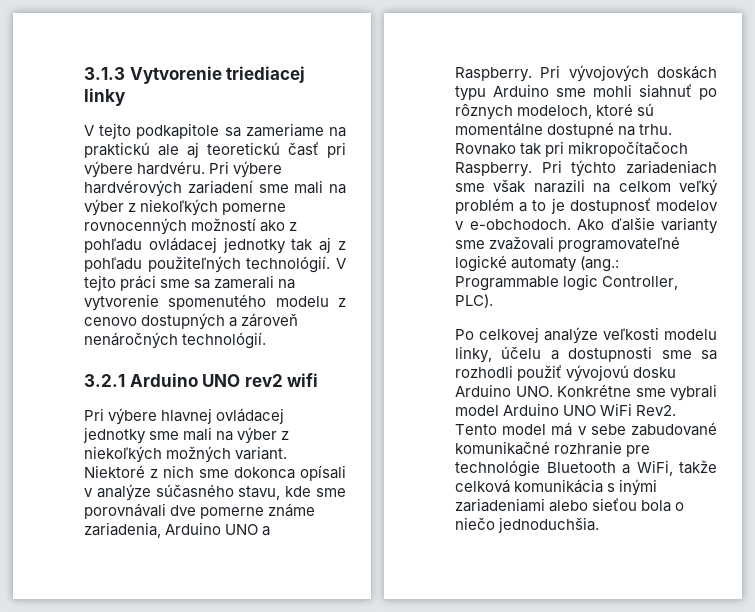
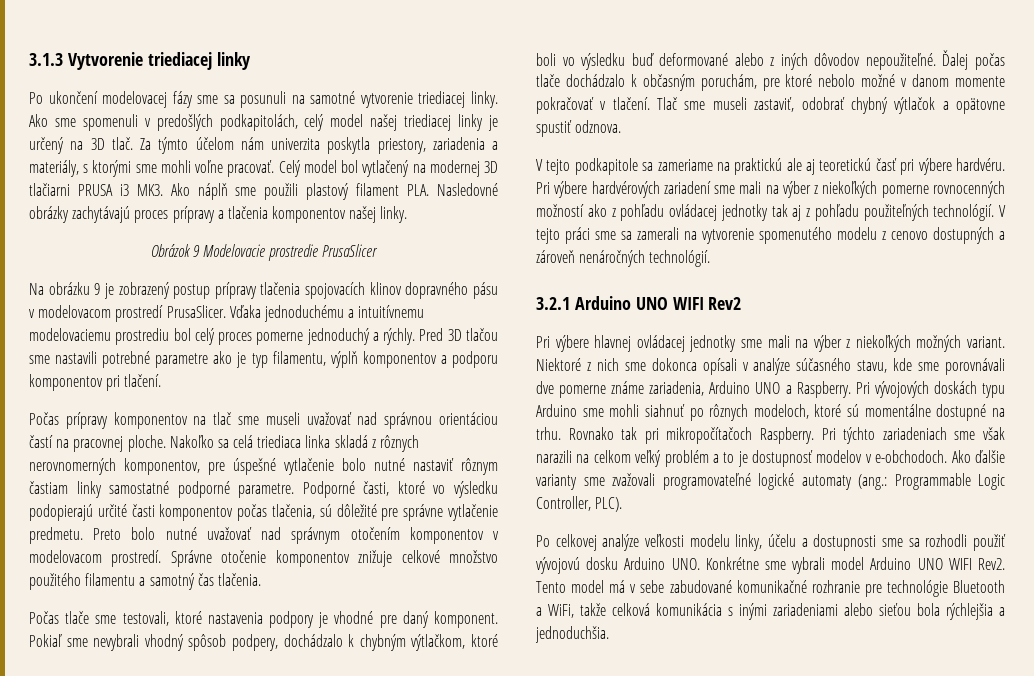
+ Po ukončení modelovacej fázy sme sa posunuli na samotné vytvorenie triediacej linky. Ako sme spomenuli v predošlých podkapitolách, celý model našej triediacej linky je určený na 3D tlač. Za týmto účelom nám univerzita poskytla priestory, zariadenia a materiály, s ktorými sme mohli voľne pracovať. Celý model bol vytlačený na modernej 3D tlačiarni PRUSA i3 MK3. Ako náplň sme použili plastový filament PLA. Nasledovné obrázky zachytávajú proces prípravy a tlačenia komponentov našej linky.
+ Obrázok 9 Modelovacie prostredie PrusaSlicer
+ Na obrázku 9 je zobrazený postup prípravy tlačenia spojovacích klinov dopravného pásu v modelovacom prostredí PrusaSlicer. Vďaka jednoduchému a intuitívnemu modelovaciemu prostrediu bol celý proces pomerne jednoduchý a rýchly. Pred 3D tlačou sme nastavili potrebné parametre ako je typ filamentu, výplň komponentov a podporu komponentov pri tlačení.
+ Počas prípravy komponentov na tlač sme museli uvažovať nad správnou orientáciou častí na pracovnej ploche. Nakoľko sa celá triediaca linka skladá z rôznych nerovnomerných komponentov, pre úspešné vytlačenie bolo nutné nastaviť rôznym častiam linky samostatné podporné parametre. Podporné časti, ktoré vo výsledku podopierajú určité časti komponentov počas tlačenia, sú dôležité pre správne vytlačenie predmetu. Preto bolo nutné uvažovať nad správnym otočením komponentov v modelovacom prostredí. Správne otočenie komponentov znižuje celkové množstvo použitého filamentu a samotný čas tlačenia.
+ Počas tlače sme testovali, ktoré nastavenia podpory je vhodné pre daný komponent. Pokiaľ sme nevybrali vhodný spôsob podpery, dochádzalo k chybným výtlačkom, ktoré boli vo výsledku buď deformované alebo z iných dôvodov nepoužiteľné. Ďalej počas tlače dochádzalo k občasným poruchám, pre ktoré nebolo možné v danom momente pokračovať v tlačení. Tlač sme museli zastaviť, odobrať chybný výtlačok a opätovne spustiť odznova.
- 3.2.1 Arduino UNO rev2 wifi
+ 3.2.1 Arduino UNO WIFI Rev2
- Ako ďalšie varianty sme zvažovali programovateľné logické automaty (ang.: Programmable logic Controller, PLC).
+ Ako ďalšie varianty sme zvažovali programovateľné logické automaty (ang.: Programmable Logic Controller, PLC).
- Po celkovej analýze veľkosti modelu linky, účelu a dostupnosti sme sa rozhodli použiť vývojovú dosku Arduino UNO. Konkrétne sme vybrali model Arduino UNO WiFi Rev2.
+ Po celkovej analýze veľkosti modelu linky, účelu a dostupnosti sme sa rozhodli použiť vývojovú dosku Arduino UNO. Konkrétne sme vybrali model Arduino UNO WIFI Rev2.
- Tento model má v sebe zabudované komunikačné rozhranie pre technológie Bluetooth a WiFi, takže celková komunikácia s inými zariadeniami alebo sieťou bola o niečo jednoduchšia.
+ Tento model má v sebe zabudované komunikačné rozhranie pre technológie Bluetooth a WiFi, takže celková komunikácia s inými zariadeniami alebo sieťou bola rýchlejšia a jednoduchšia.

